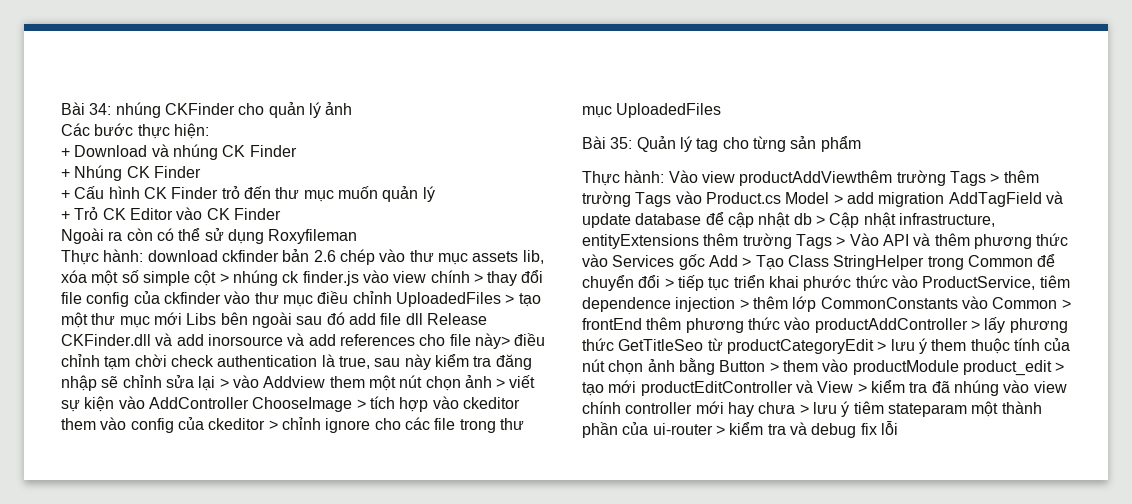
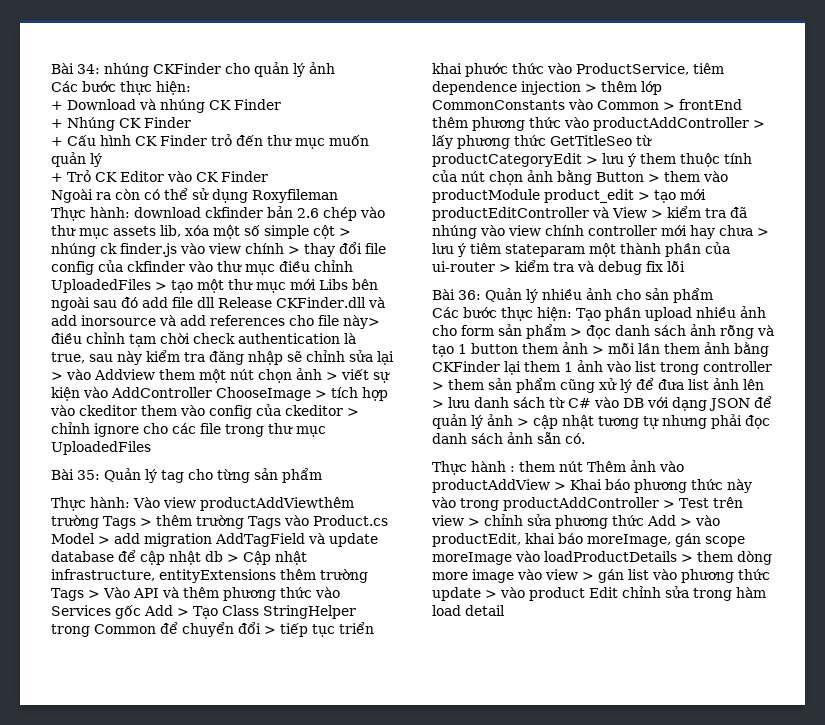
+ Bài 36: Quản lý nhiều ảnh cho sản phẩm
+ Các bước thực hiện: Tạo phần upload nhiều ảnh cho form sản phẩm > đọc danh sách ảnh rỗng và tạo 1 button them ảnh > mỗi lần them ảnh bằng CKFinder lại them 1 ảnh vào list trong controller > them sản phẩm cũng xử lý để đưa list ảnh lên > lưu danh sách từ C# vào DB với dạng JSON để quản lý ảnh > cập nhật tương tự nhưng phải đọc danh sách ảnh sẵn có.
+ Thực hành : them nút Thêm ảnh vào productAddView > Khai báo phương thức này vào trong productAddController > Test trên view > chỉnh sửa phương thức Add > vào productEdit, khai báo moreImage, gán scope moreImage vào loadProductDetails > them dòng more image vào view > gán list vào phương thức update > vào product Edit chỉnh sửa trong hàm load detail

